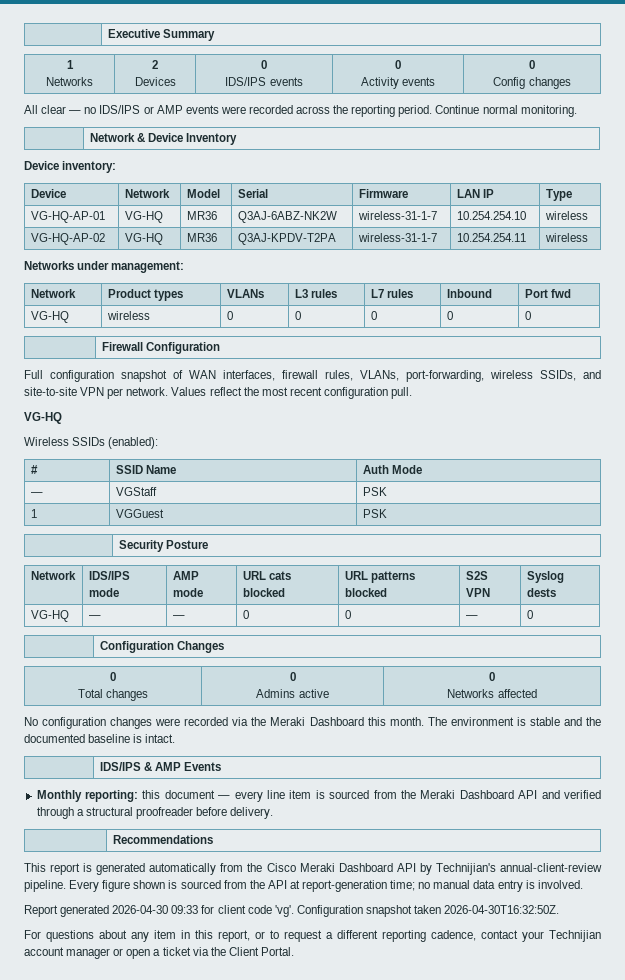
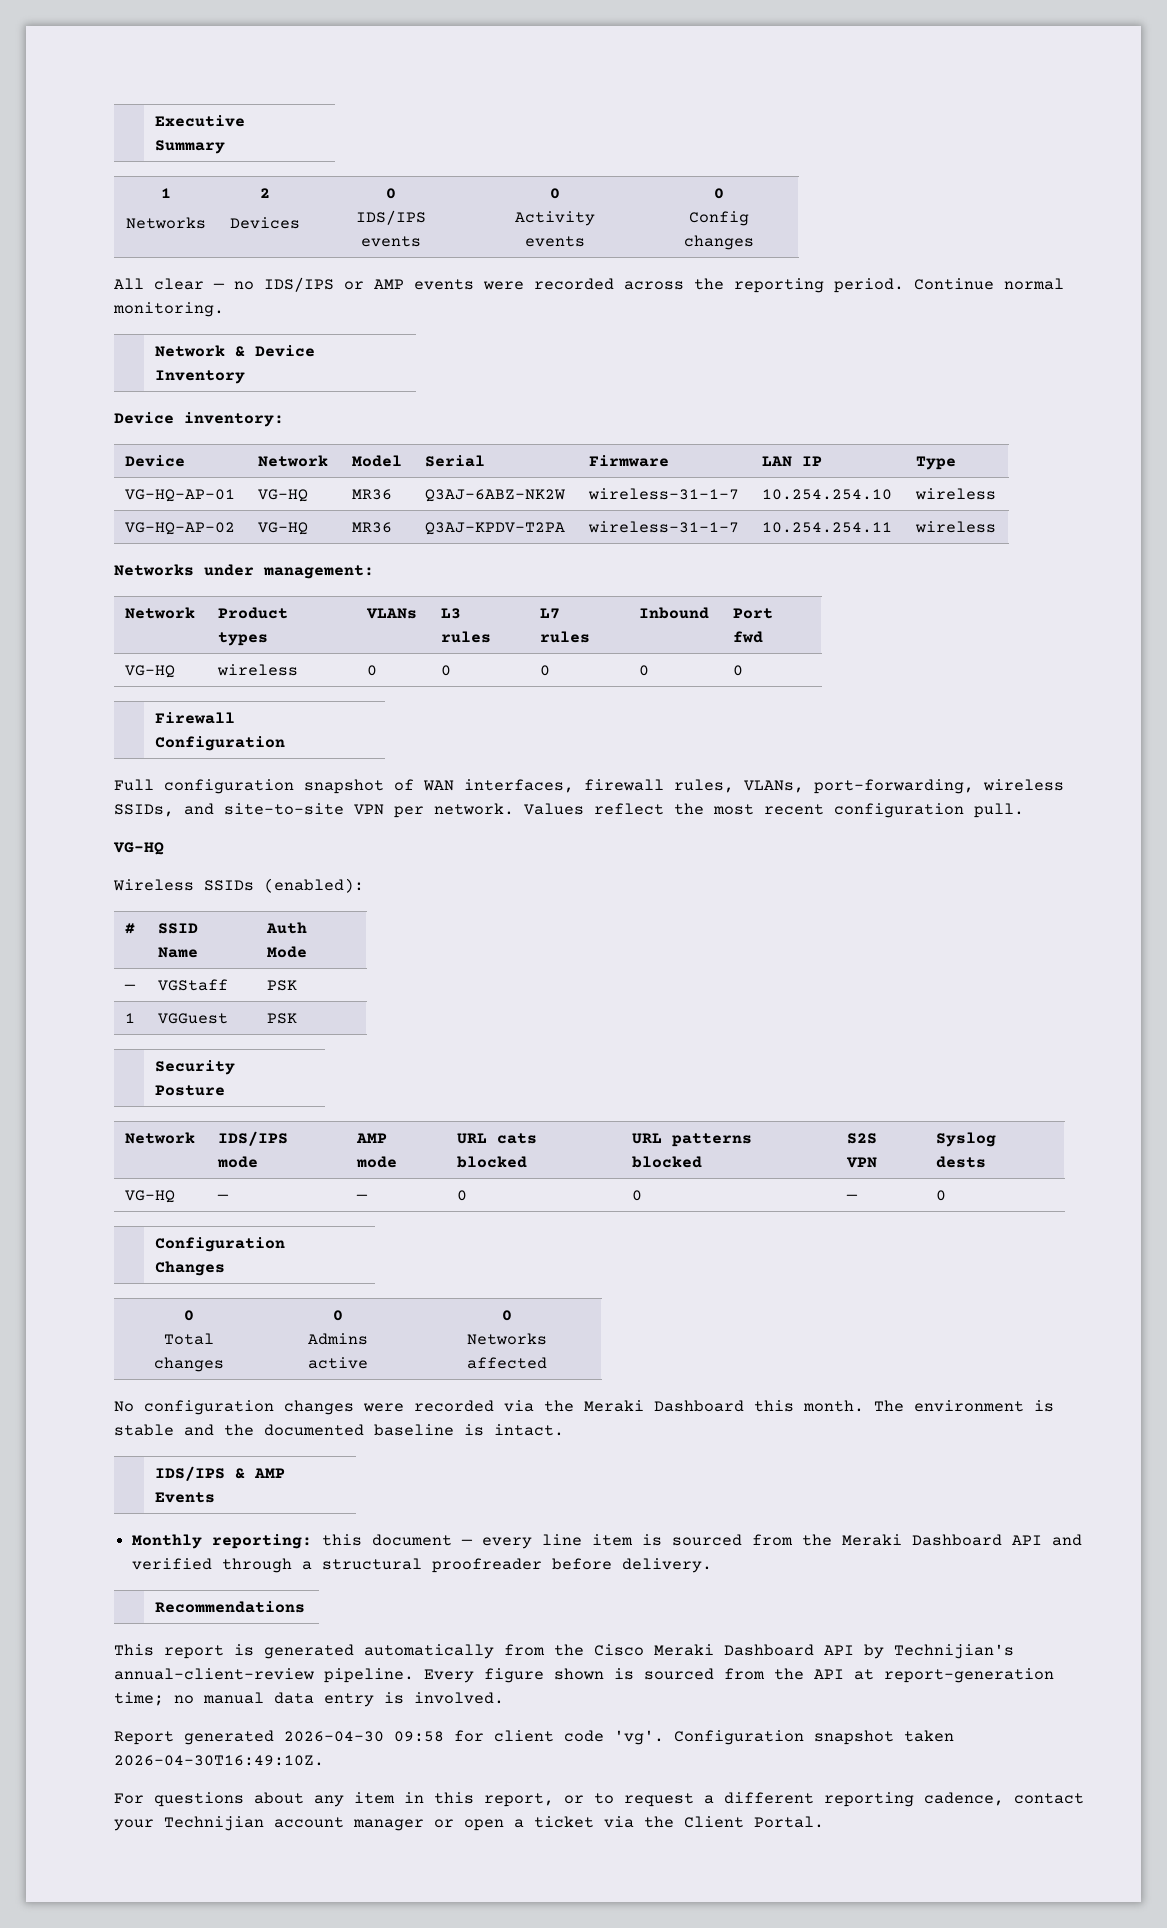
- Report generated 2026-04-30 09:33 for client code 'vg'.
+ Report generated 2026-04-30 09:58 for client code 'vg'.
- Configuration snapshot taken 2026-04-30T16:32:50Z.
+ Configuration snapshot taken 2026-04-30T16:49:10Z.

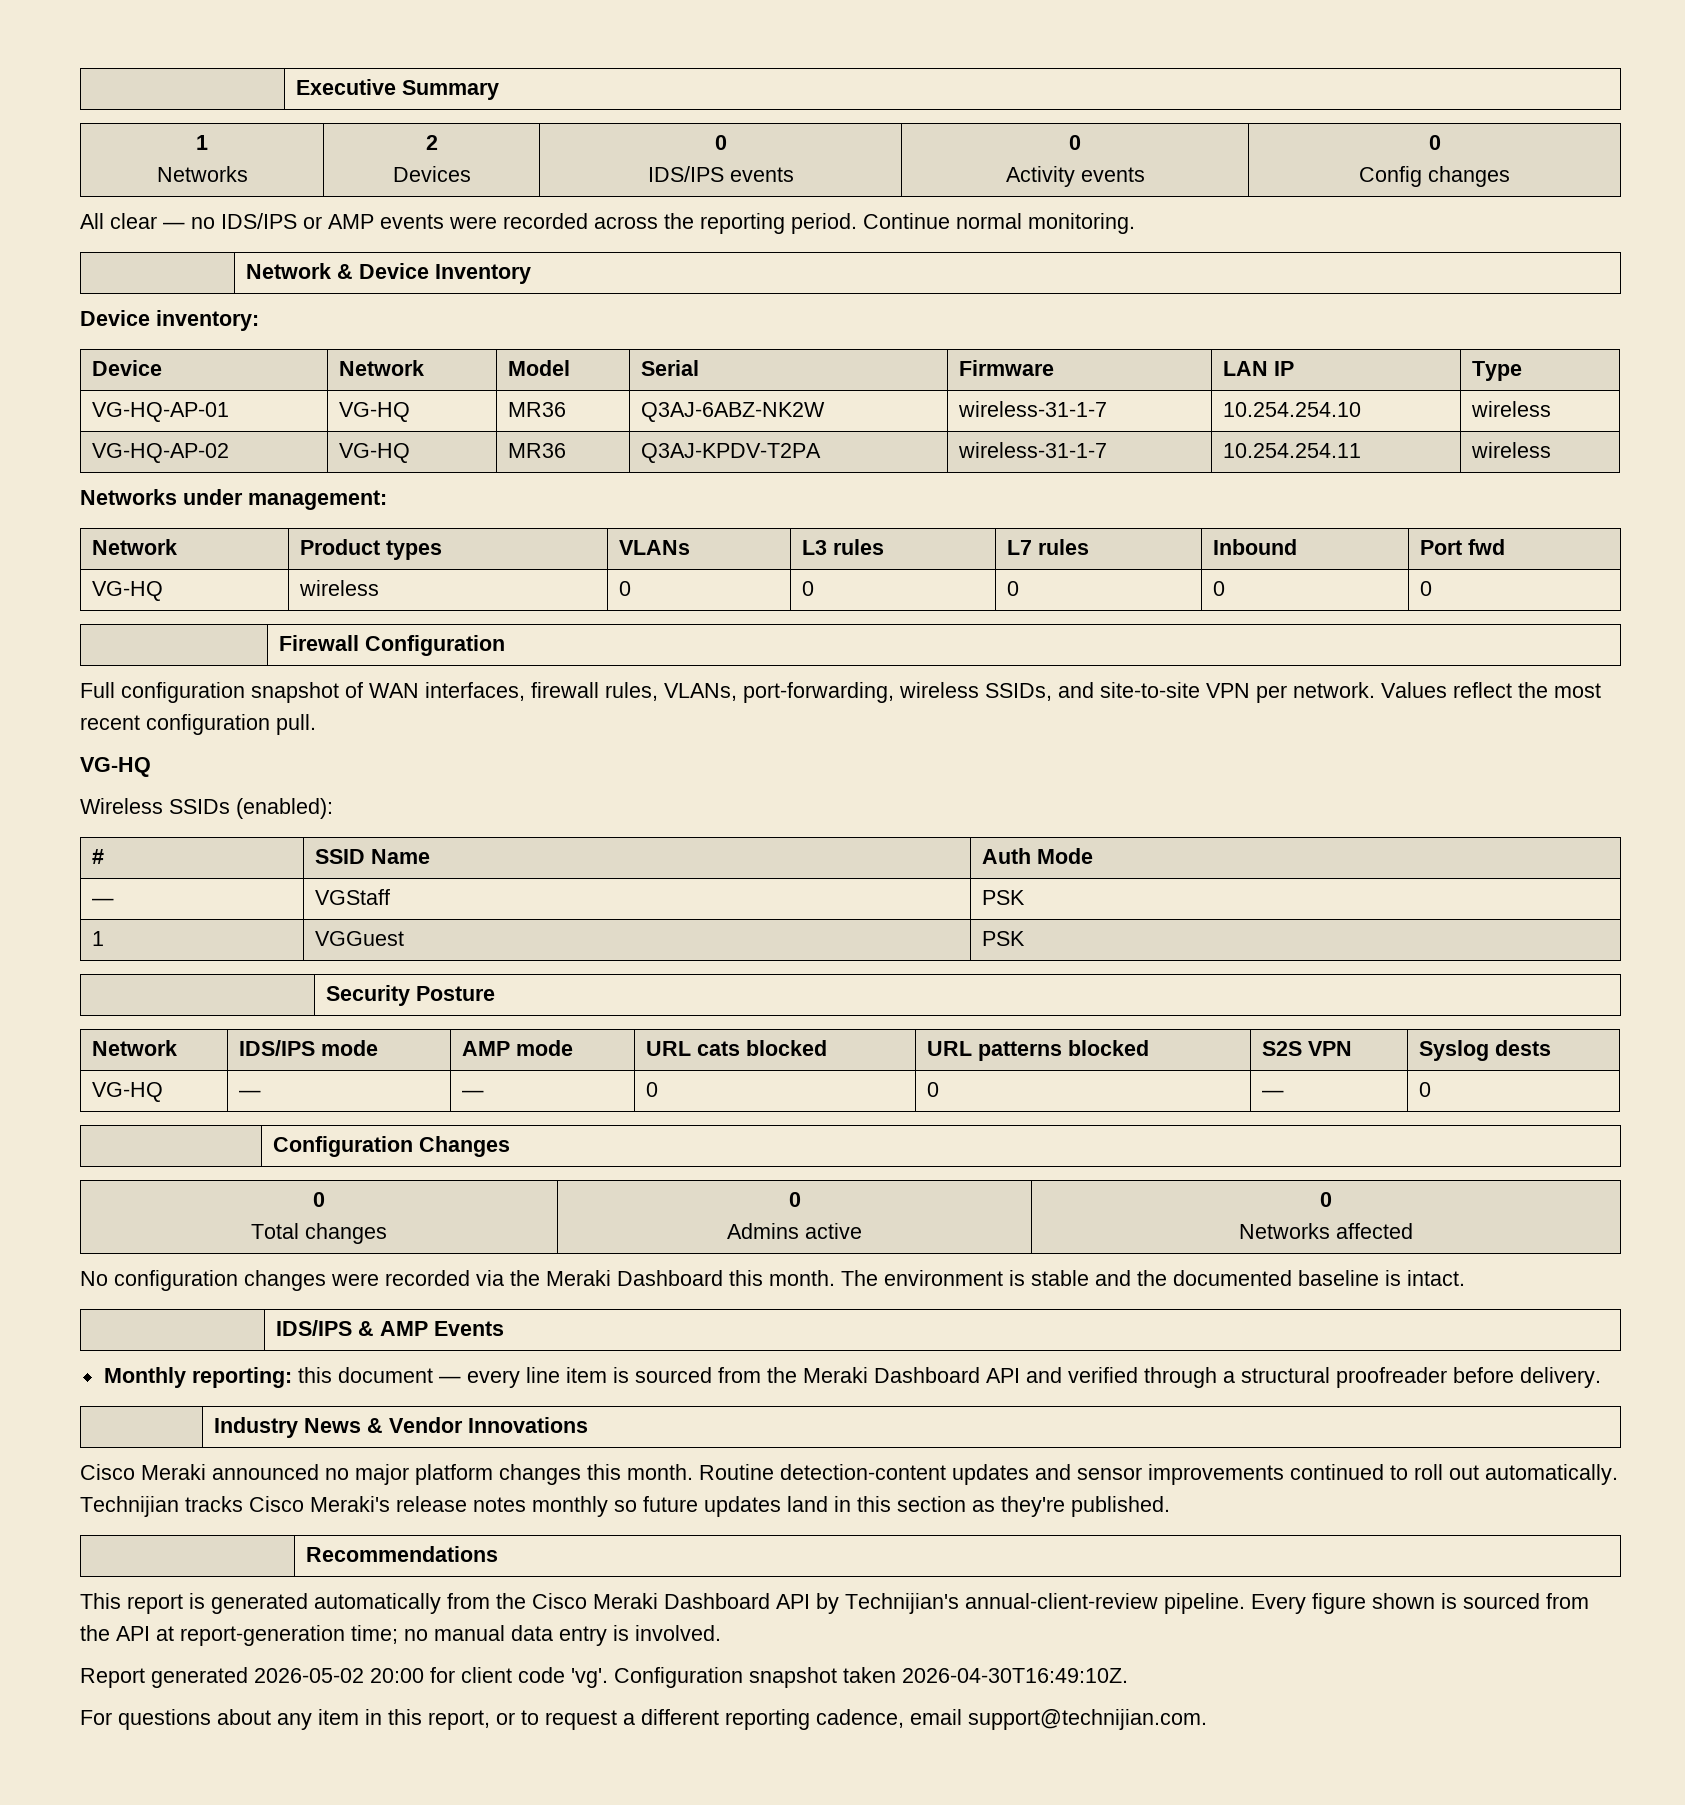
+ | Industry News & Vendor Innovations
+ Cisco Meraki announced no major platform changes this month. Routine detection-content updates and sensor improvements continued to roll out automatically. Technijian tracks Cisco Meraki's release notes monthly so future updates land in this section as they're published.
- Report generated 2026-04-30 09:58 for client code 'vg'.
+ Report generated 2026-05-02 20:00 for client code 'vg'.
- For questions about any item in this report, or to request a different reporting cadence, contact your Technijian account manager or open a ticket via the Client Portal.
+ For questions about any item in this report, or to request a different reporting cadence, email support@technijian.com.

